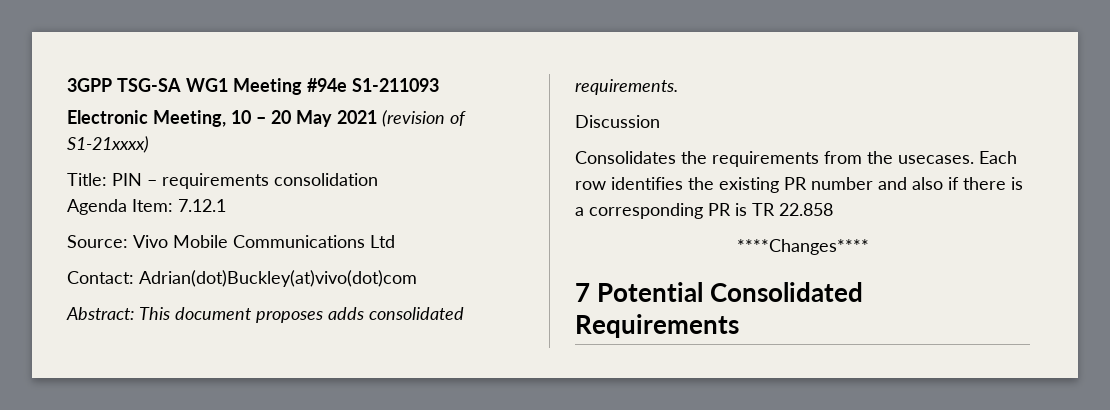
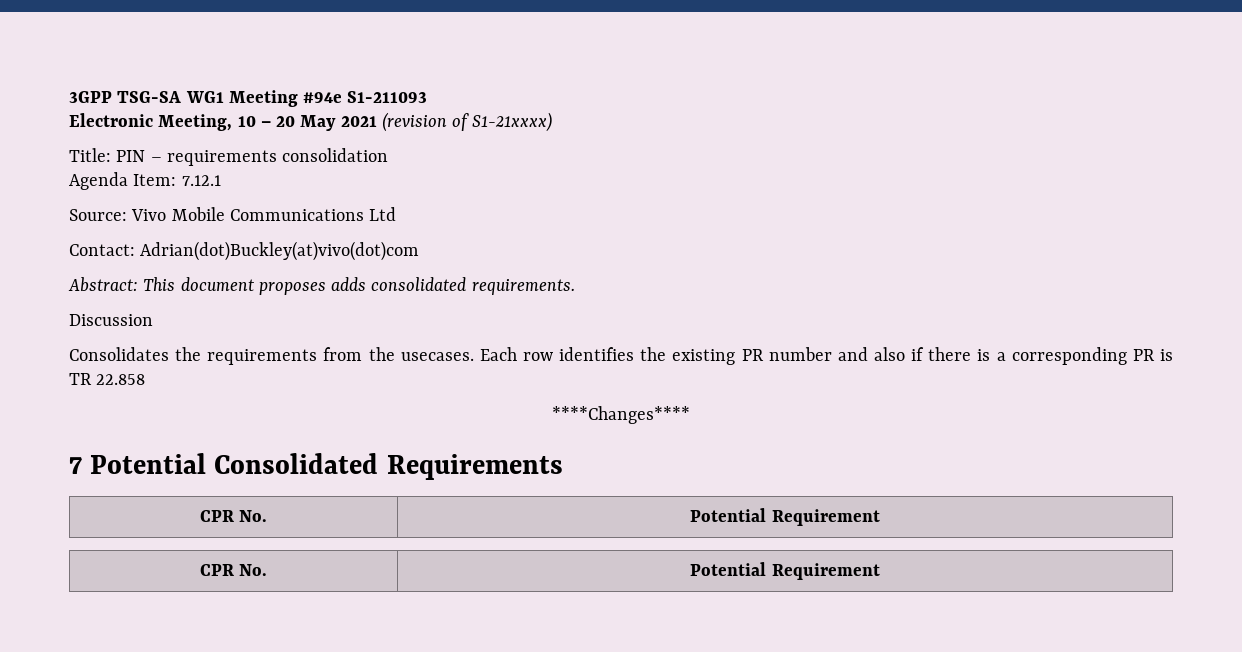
  7 Potential Consolidated Requirements
+ CPR No. | Potential Requirement
+ CPR No. | Potential Requirement

